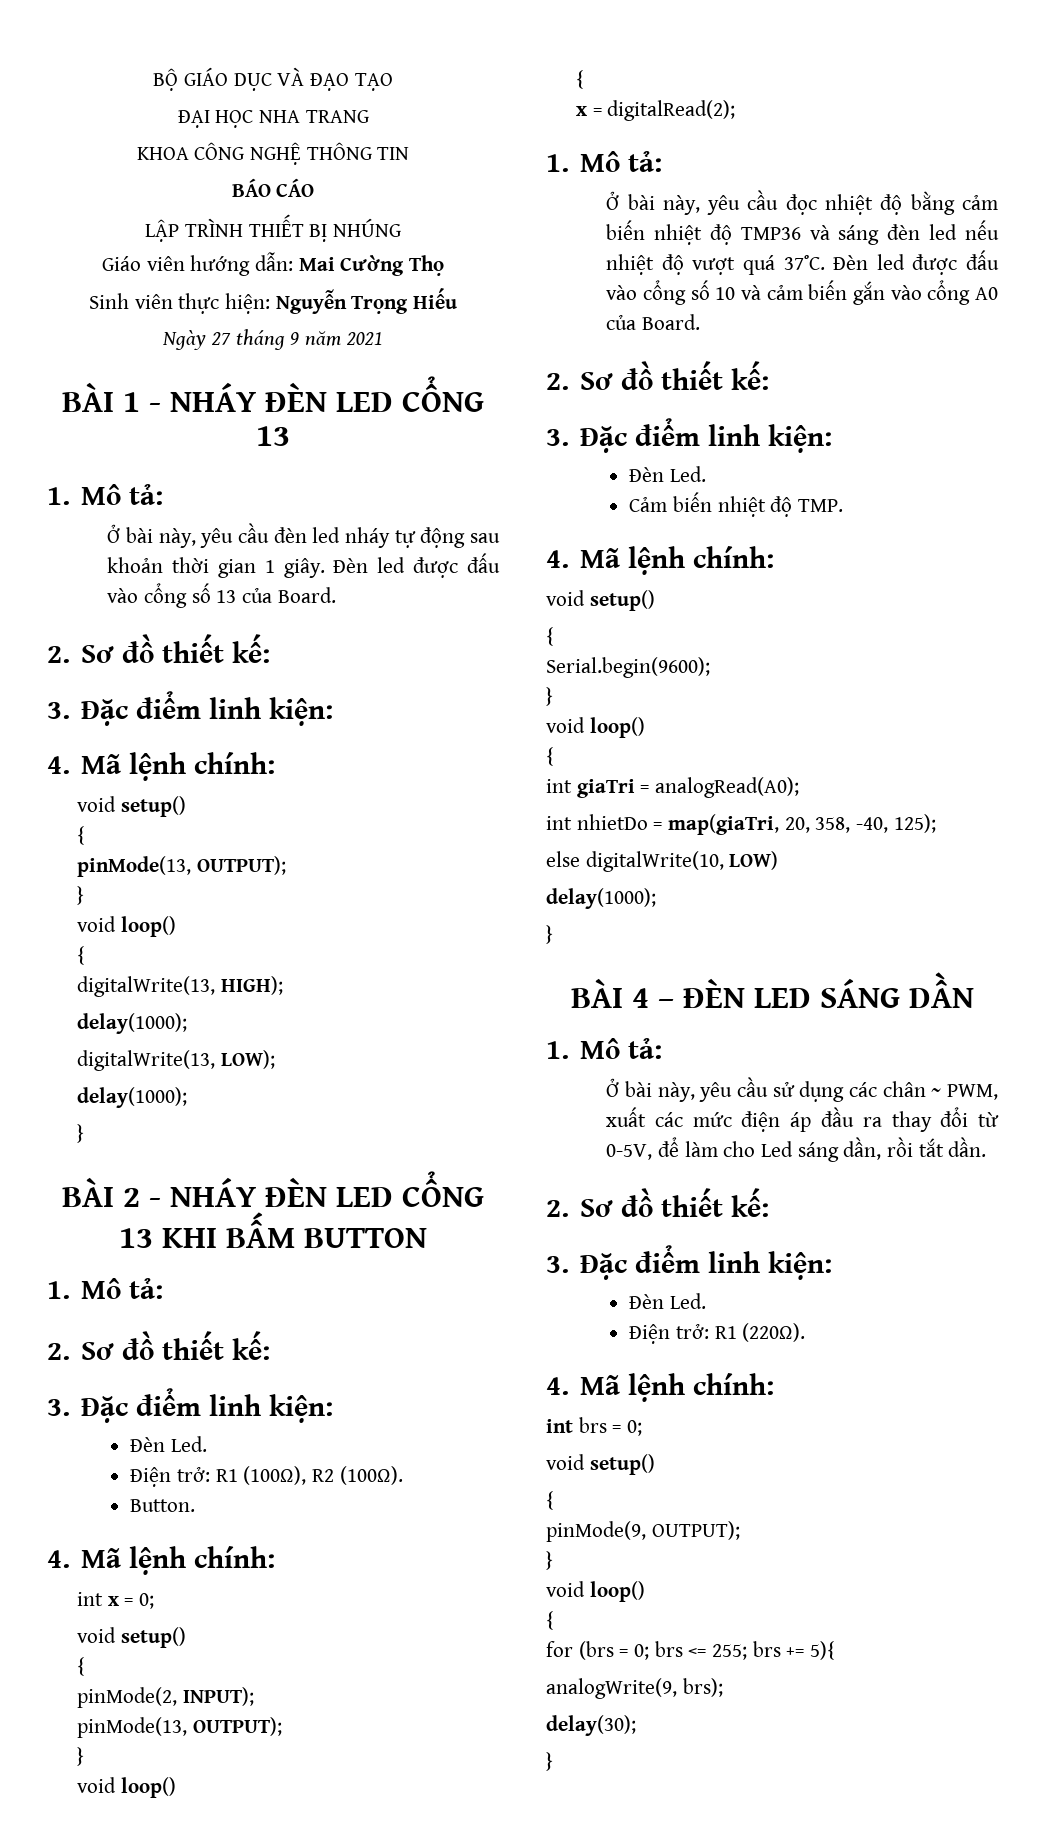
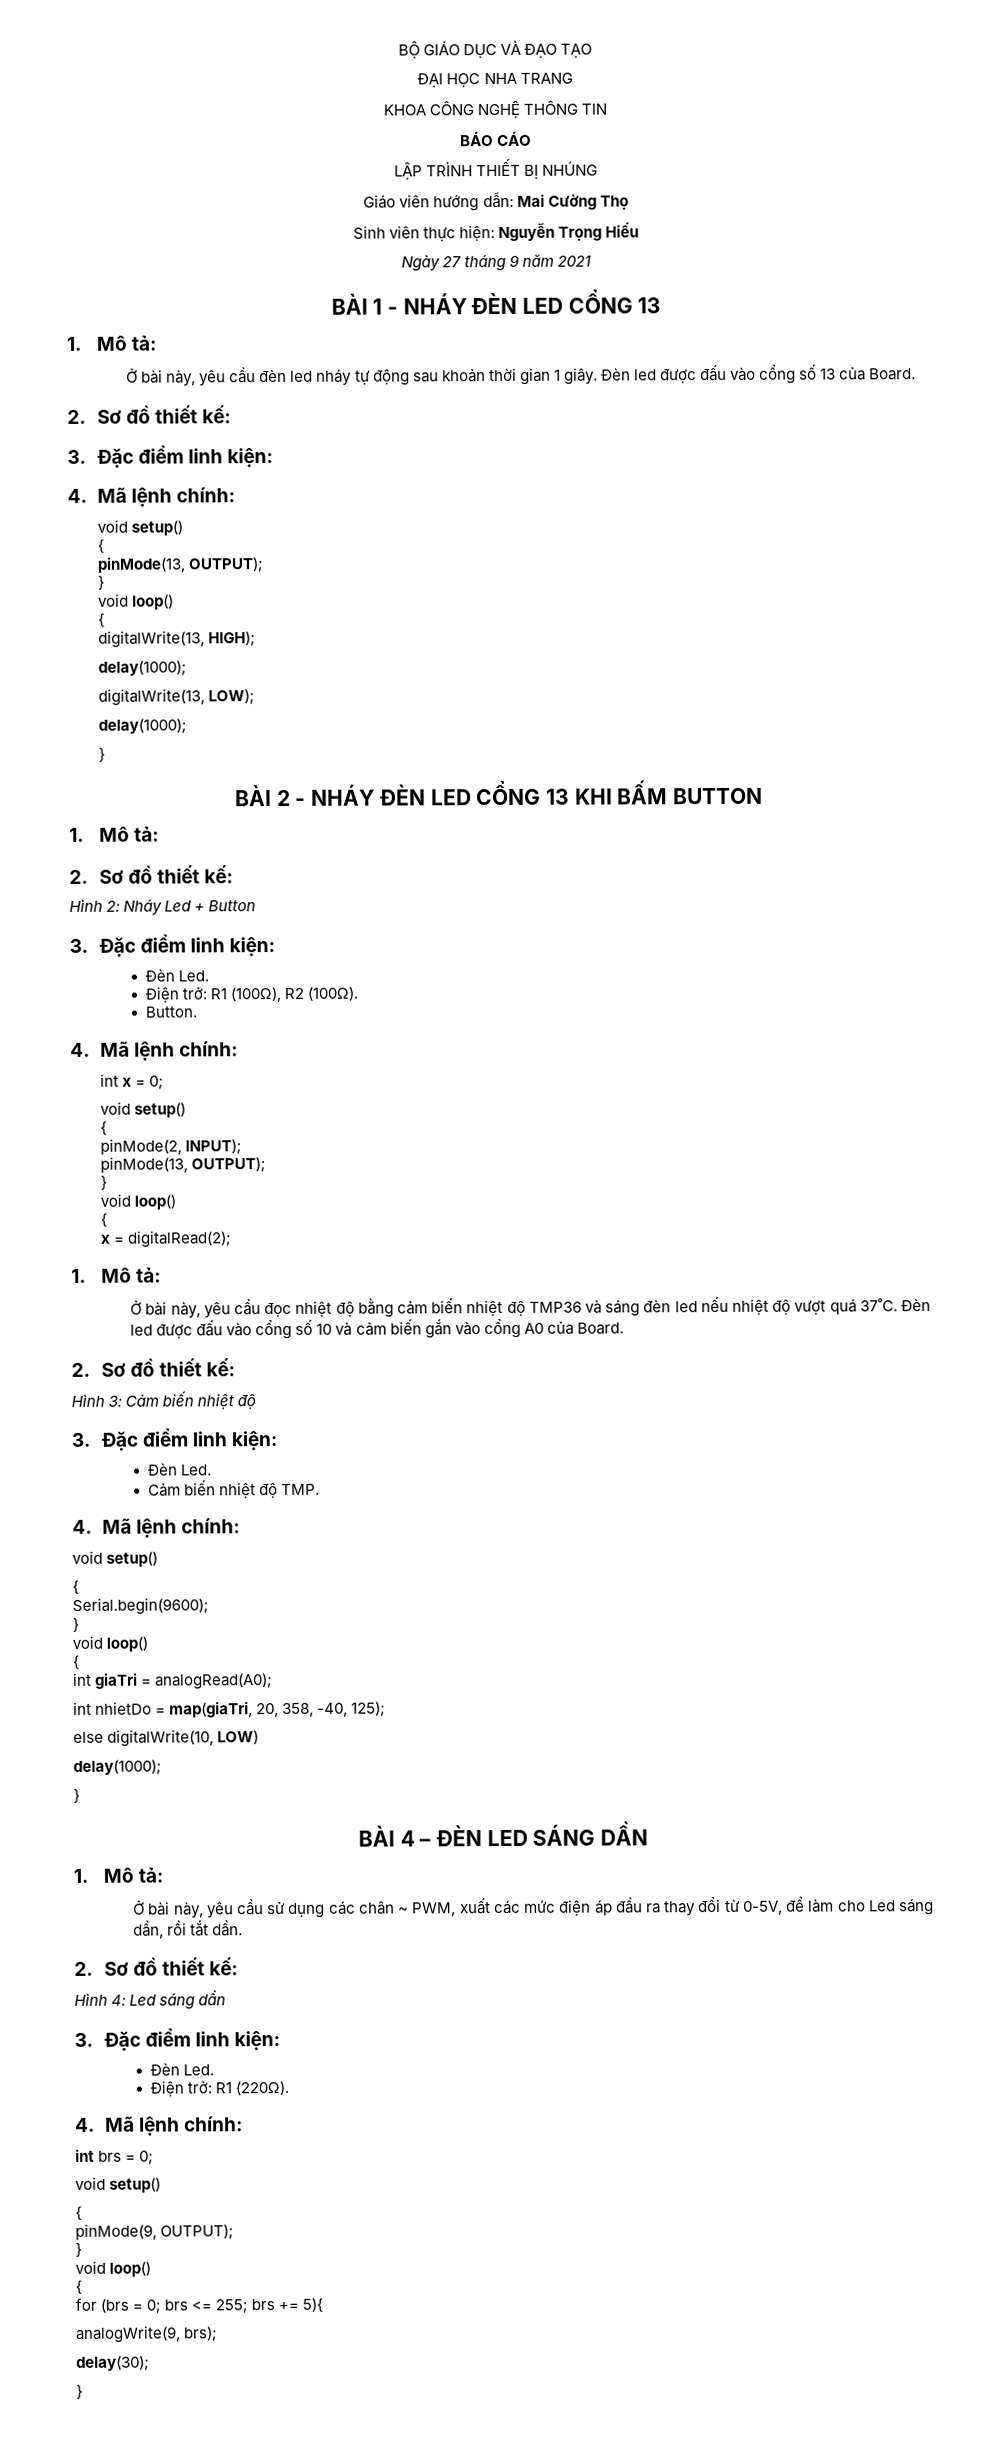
+ Hình 2: Nháy Led + Button
+ Hình 3: Cảm biến nhiệt độ
+ Hình 4: Led sáng dần

